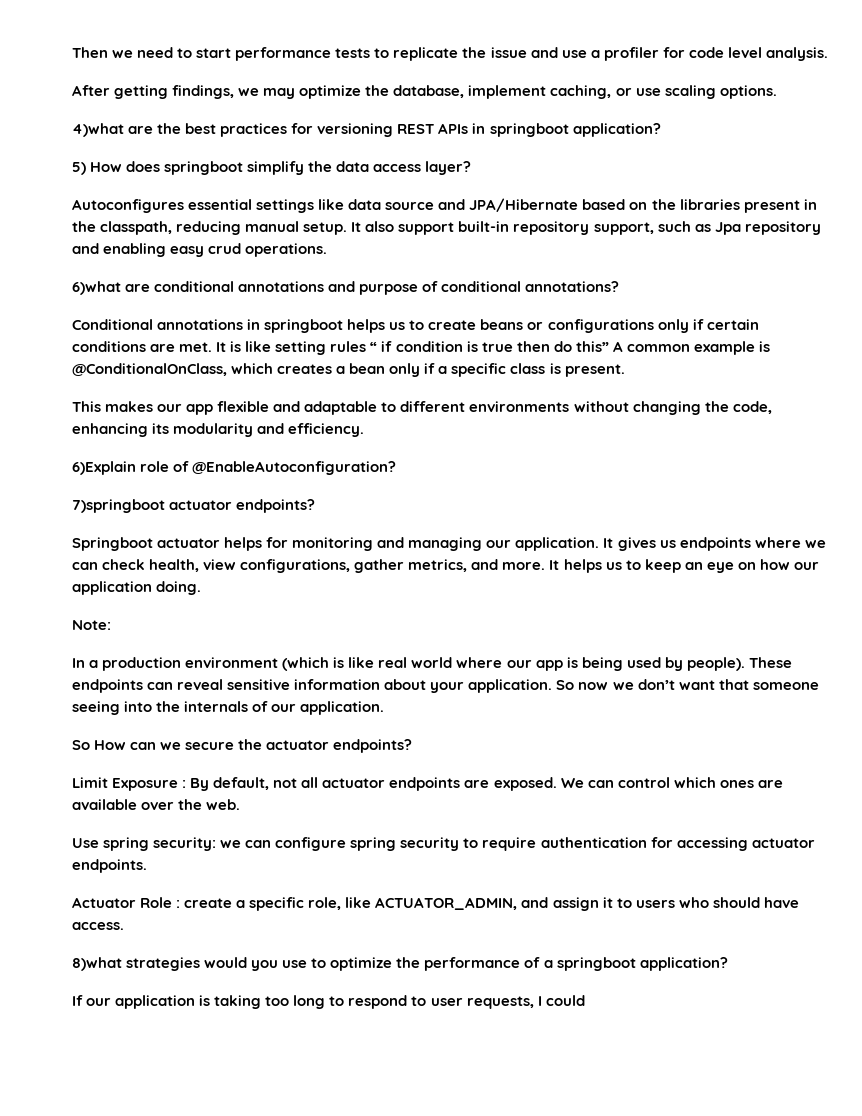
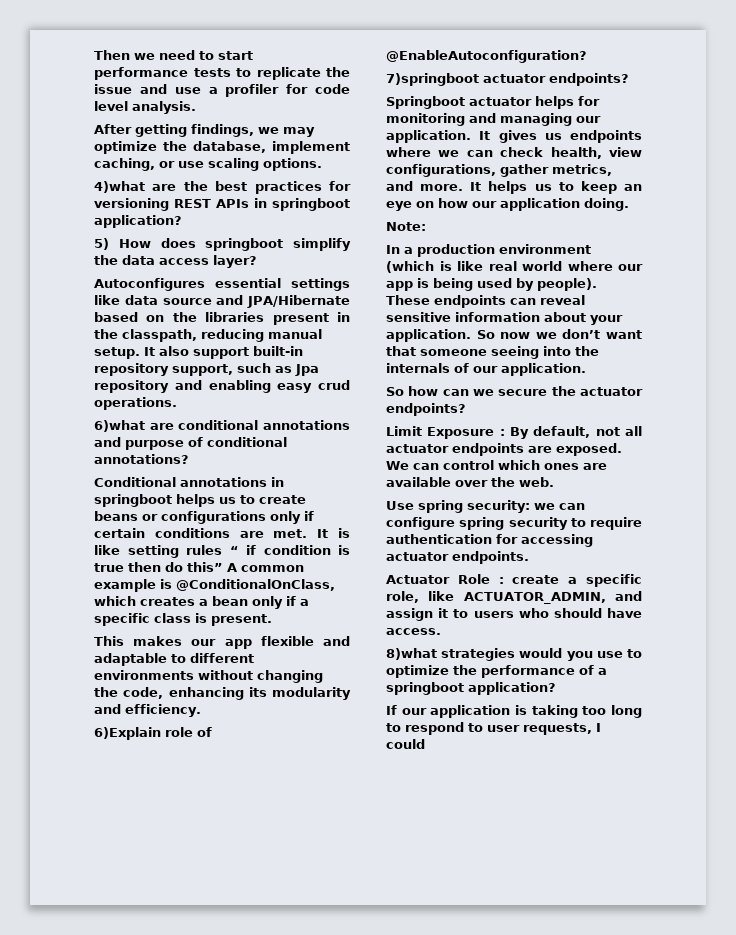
- So How can we secure the actuator endpoints?
+ So how can we secure the actuator endpoints?

